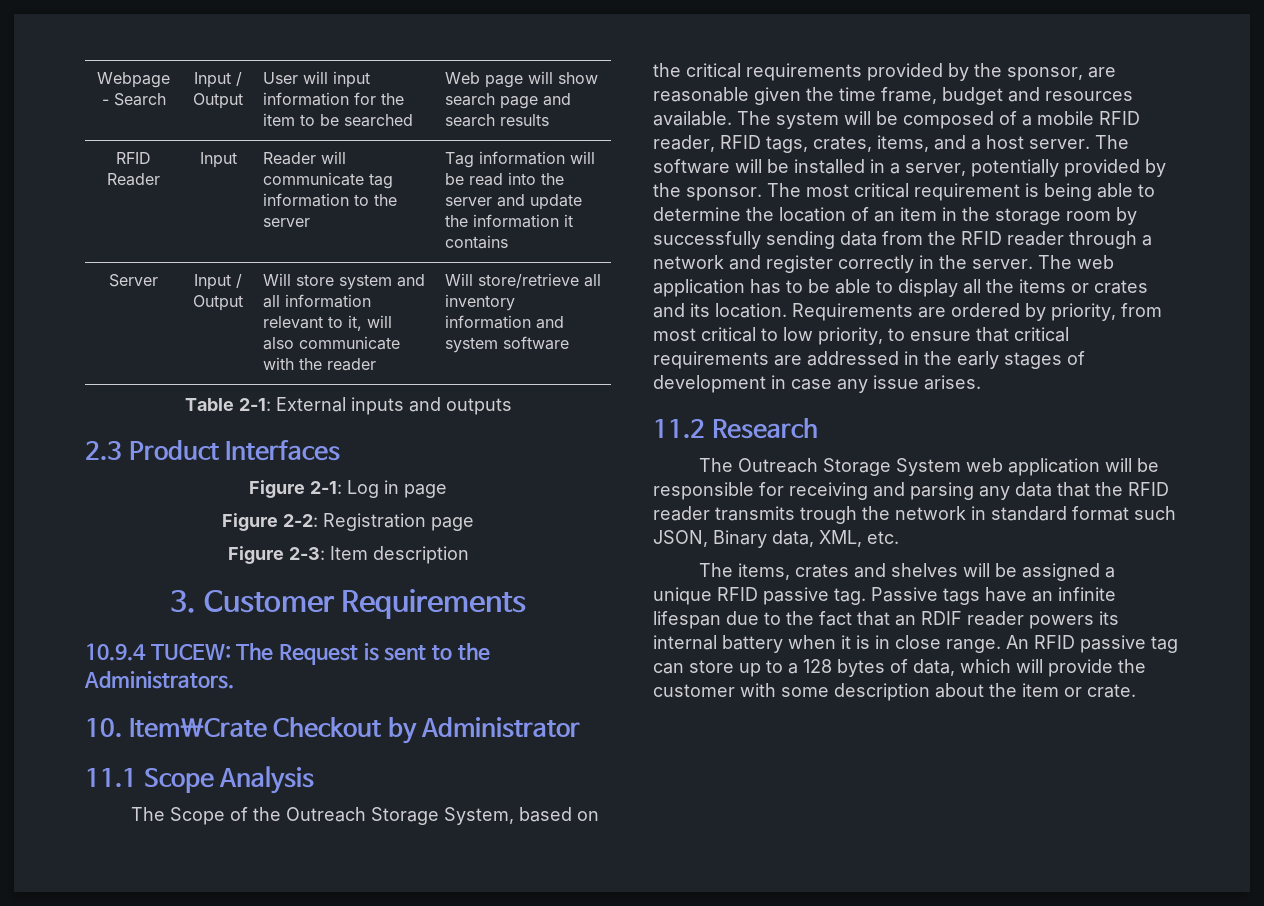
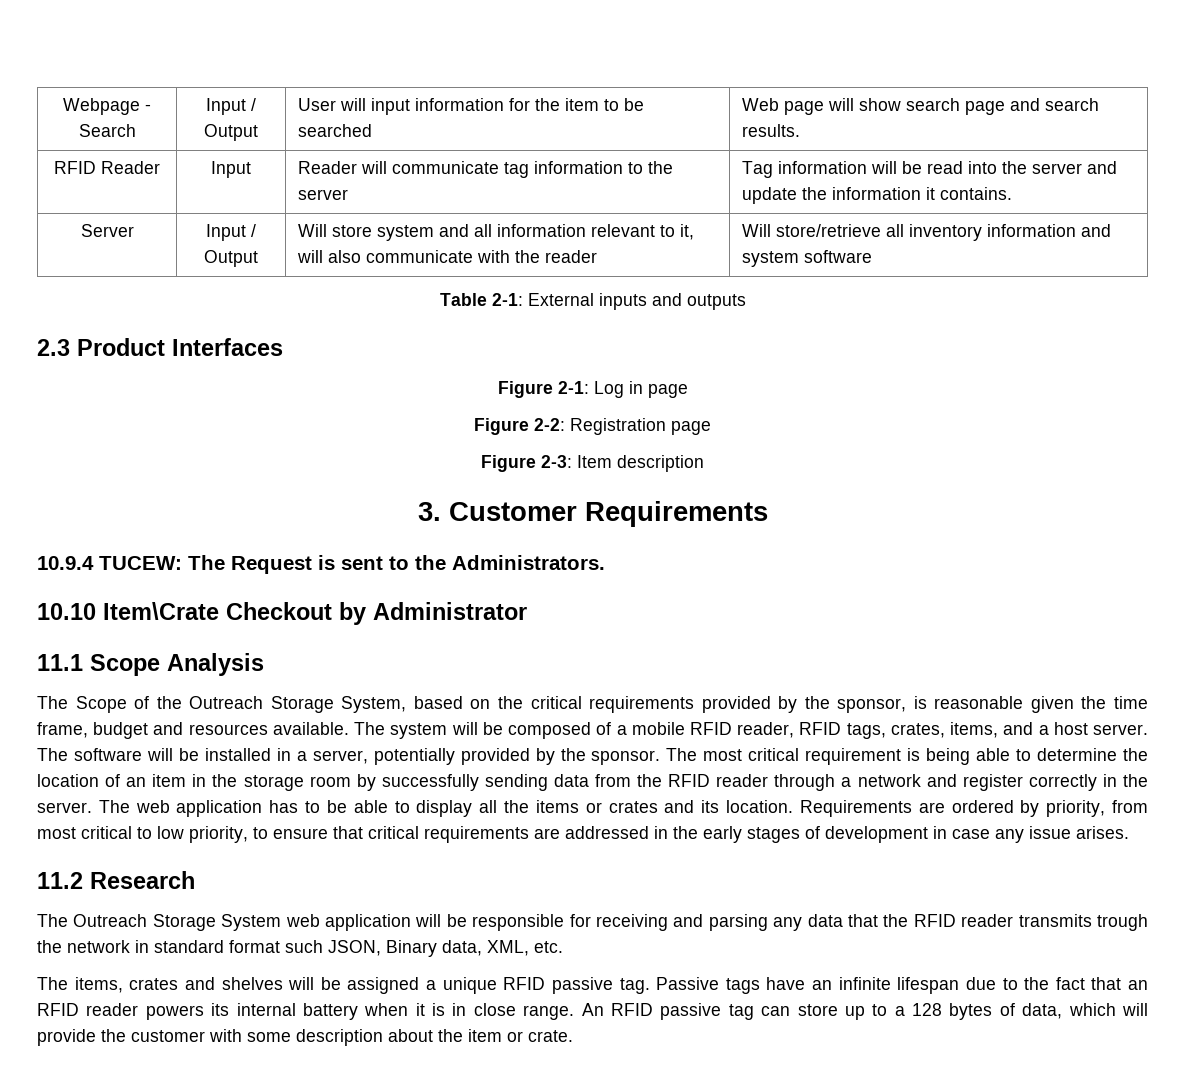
- Webpage - Search | Input / Output | User will input information for the item to be searched | Web page will show search page and search results
+ Webpage - Search | Input / Output | User will input information for the item to be searched | Web page will show search page and search results.
- RFID Reader | Input | Reader will communicate tag information to the server | Tag information will be read into the server and update the information it contains
+ RFID Reader | Input | Reader will communicate tag information to the server | Tag information will be read into the server and update the information it contains.
- 10. Item\Crate Checkout by Administrator
+ 10.10 Item\Crate Checkout by Administrator
- The Scope of the Outreach Storage System, based on the critical requirements provided by the sponsor, are reasonable given the time frame, budget and resources available.
+ The Scope of the Outreach Storage System, based on the critical requirements provided by the sponsor, is reasonable given the time frame, budget and resources available.
- Passive tags have an infinite lifespan due to the fact that an RDIF reader powers its internal battery when it is in close range.
+ Passive tags have an infinite lifespan due to the fact that an RFID reader powers its internal battery when it is in close range.

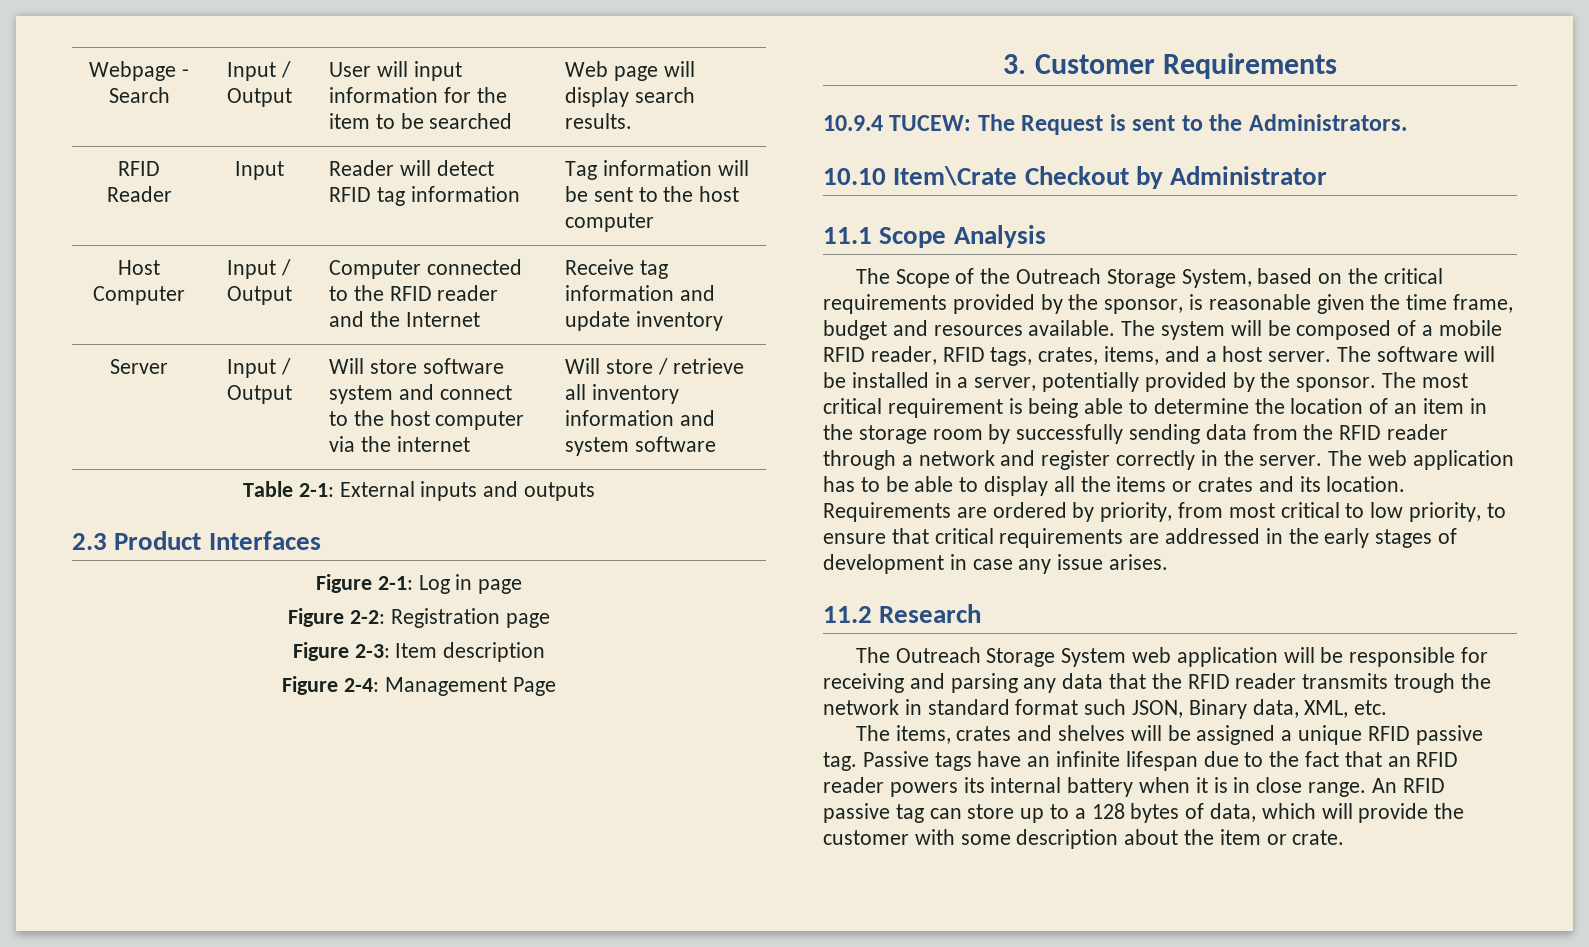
- Webpage - Search | Input / Output | User will input information for the item to be searched | Web page will show search page and search results.
+ Webpage - Search | Input / Output | User will input information for the item to be searched | Web page will display search results.
- RFID Reader | Input | Reader will communicate tag information to the server | Tag information will be read into the server and update the information it contains.
+ RFID Reader | Input | Reader will detect RFID tag information | Tag information will be sent to the host computer
+ Host Computer | Input / Output | Computer connected to the RFID reader and the Internet | Receive tag information and update inventory
- Server | Input / Output | Will store system and all information relevant to it, will also communicate with the reader | Will store/retrieve all inventory information and system software
+ Server | Input / Output | Will store software system and connect to the host computer via the internet | Will store / retrieve all inventory information and system software
+ Figure 2-4: Management Page

